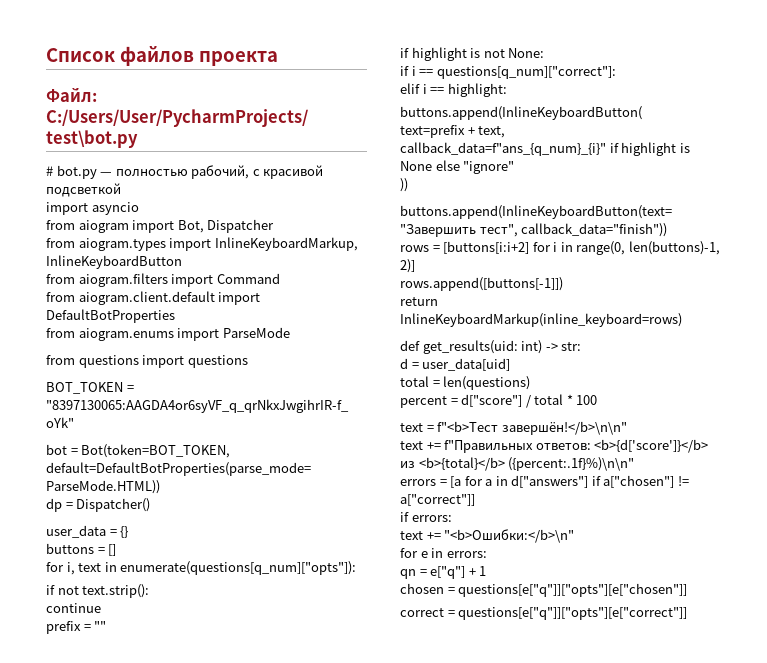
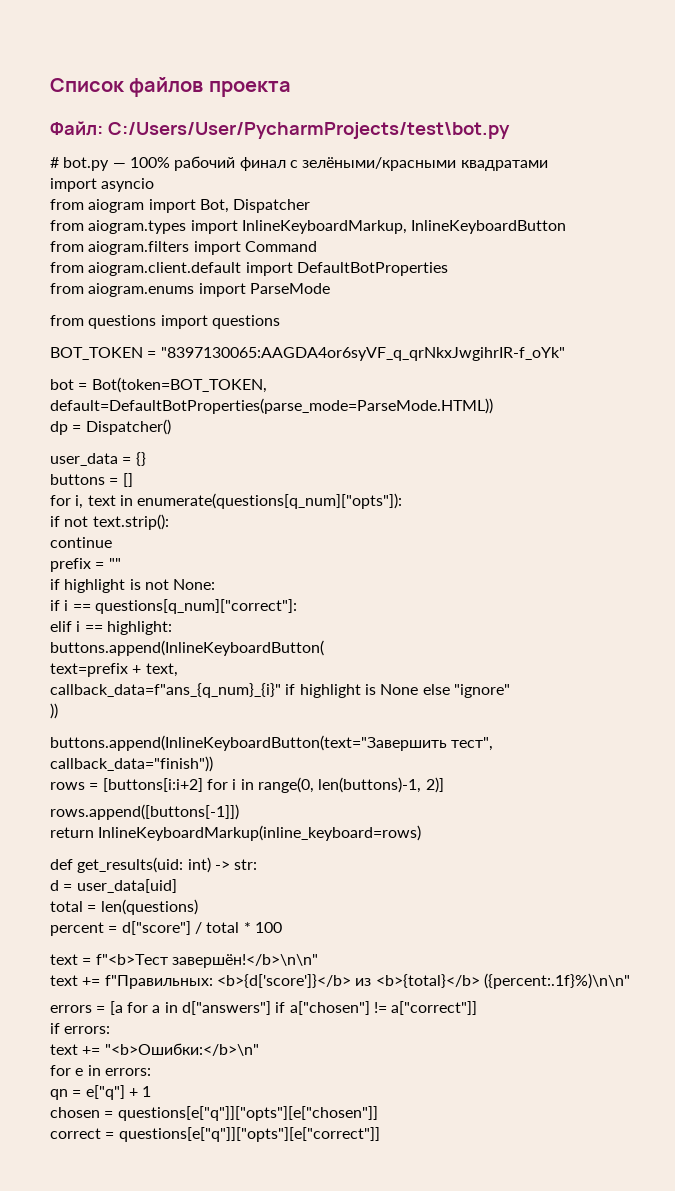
- # bot.py — полностью рабочий, с красивой подсветкой
+ # bot.py — 100% рабочий финал с зелёными/красными квадратами
- text += f"Правильных ответов: <b>{d['score']}</b> из <b>{total}</b> ({percent:.1f}%)\n\n"
+ text += f"Правильных: <b>{d['score']}</b> из <b>{total}</b> ({percent:.1f}%)\n\n"

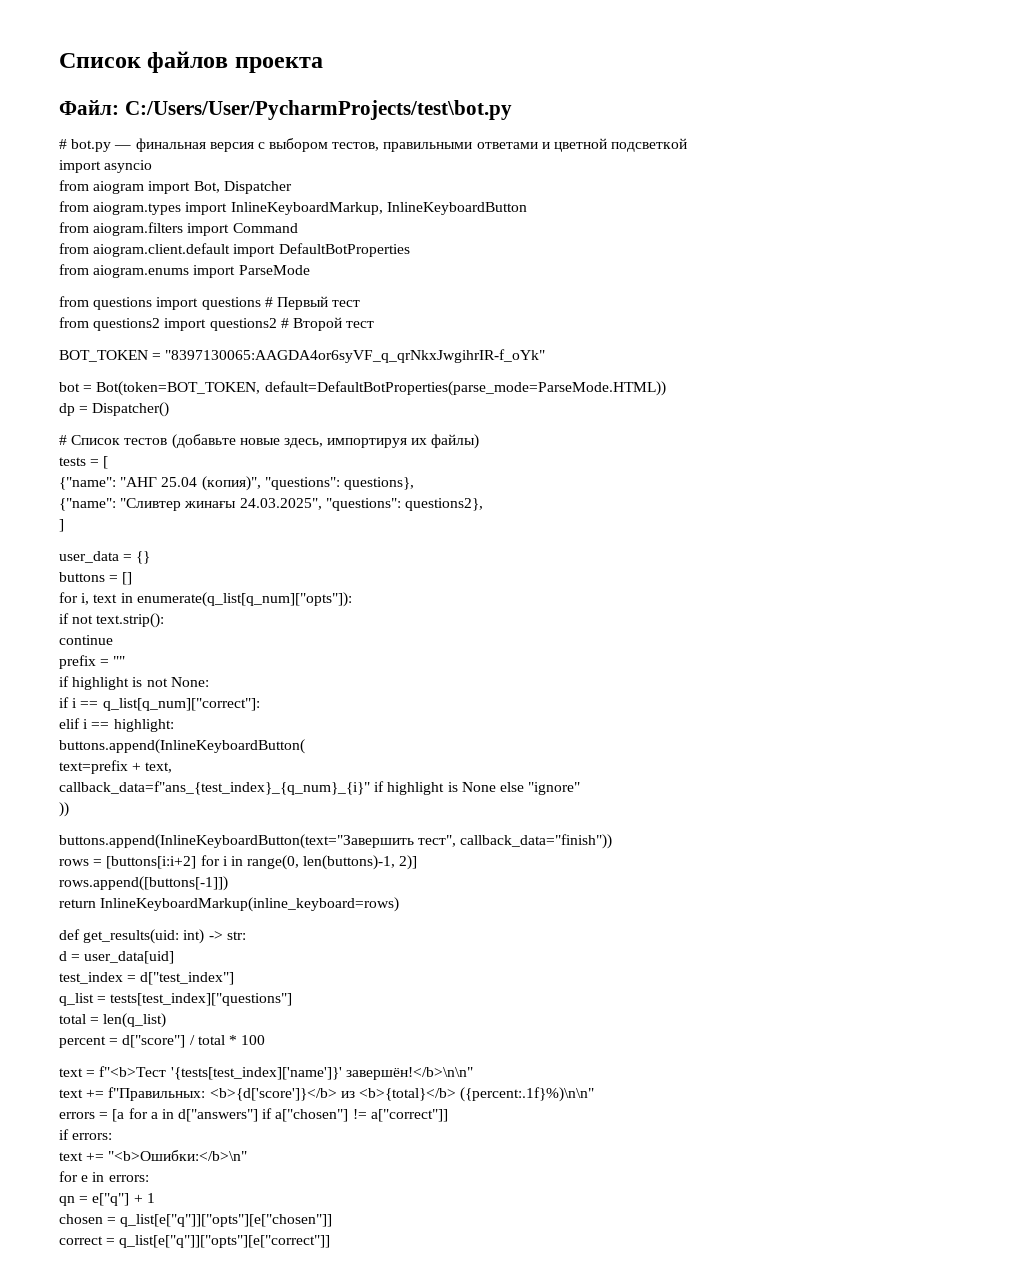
- # bot.py — 100% рабочий финал с зелёными/красными квадратами
+ # bot.py — финальная версия с выбором тестов, правильными ответами и цветной подсветкой
- from questions import questions
+ from questions import questions # Первый тест
+ from questions2 import questions2 # Второй тест
+ # Список тестов (добавьте новые здесь, импортируя их файлы)
+ tests = [
+ {"name": "АНГ 25.04 (копия)", "questions": questions},
+ {"name": "Сливтер жинағы 24.03.2025", "questions": questions2},
+ ]
- for i, text in enumerate(questions[q_num]["opts"]):
+ for i, text in enumerate(q_list[q_num]["opts"]):
- if i == questions[q_num]["correct"]:
+ if i == q_list[q_num]["correct"]:
- callback_data=f"ans_{q_num}_{i}" if highlight is None else "ignore"
+ callback_data=f"ans_{test_index}_{q_num}_{i}" if highlight is None else "ignore"
+ test_index = d["test_index"]
+ q_list = tests[test_index]["questions"]
- total = len(questions)
+ total = len(q_list)
- text = f"<b>Тест завершён!</b>\n\n"
+ text = f"<b>Тест '{tests[test_index]['name']}' завершён!</b>\n\n"
- chosen = questions[e["q"]]["opts"][e["chosen"]]
+ chosen = q_list[e["q"]]["opts"][e["chosen"]]
- correct = questions[e["q"]]["opts"][e["correct"]]
+ correct = q_list[e["q"]]["opts"][e["correct"]]

